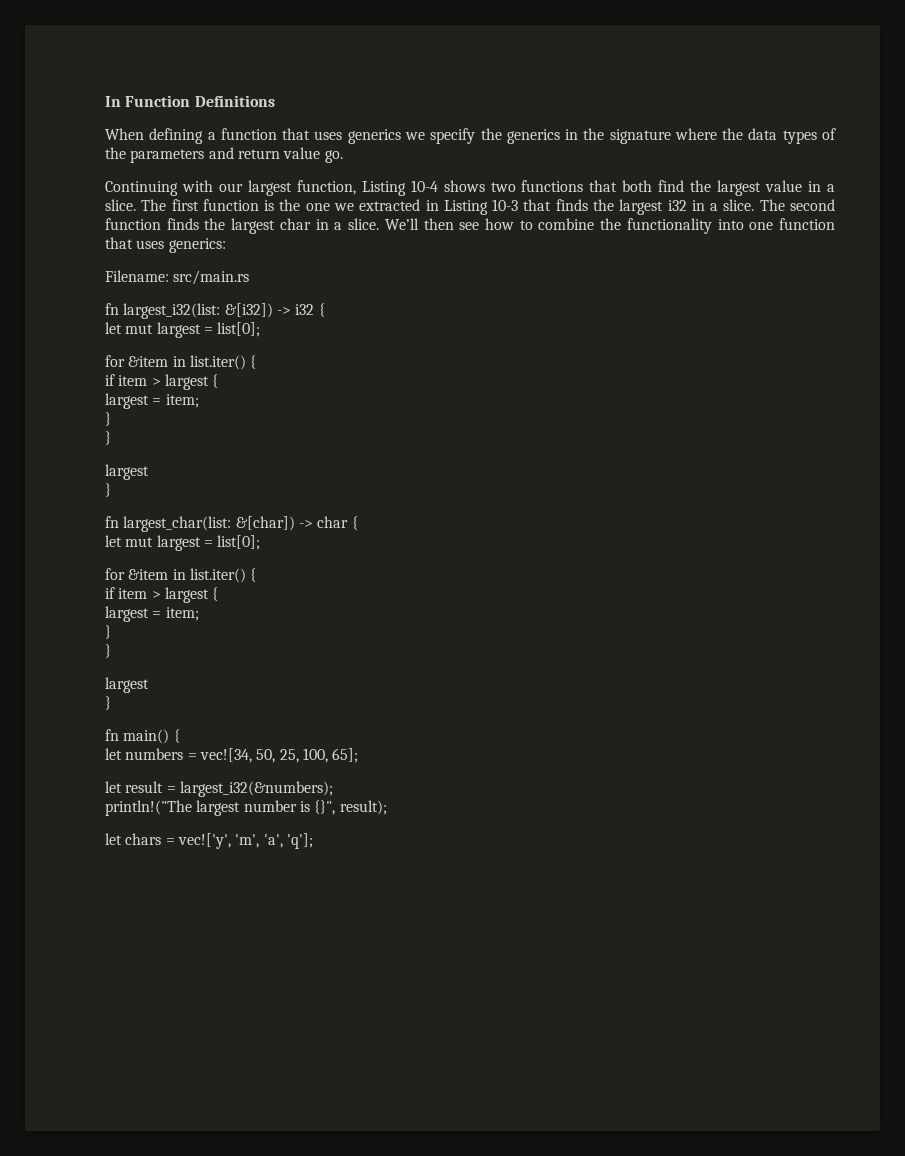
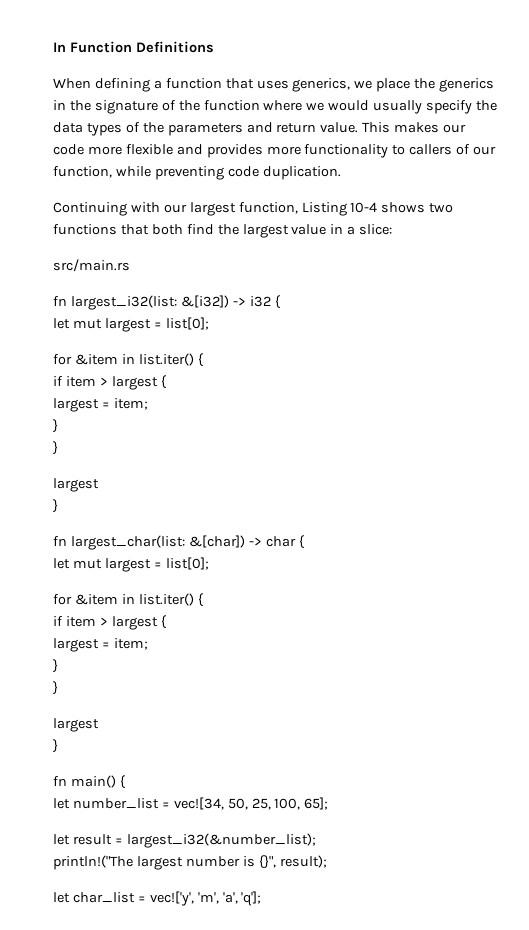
- When defining a function that uses generics we specify the generics in the signature where the data types of the parameters and return value go.
+ When defining a function that uses generics, we place the generics in the signature of the function where we would usually specify the data types of the parameters and return value. This makes our code more flexible and provides more functionality to callers of our function, while preventing code duplication.
- Continuing with our largest function, Listing 10-4 shows two functions that both find the largest value in a slice. The first function is the one we extracted in Listing 10-3 that finds the largest i32 in a slice. The second function finds the largest char in a slice. We’ll then see how to combine the functionality into one function that uses generics:
- Filename: src/main.rs
+ Continuing with our largest function, Listing 10-4 shows two functions that both find the largest value in a slice:
+ src/main.rs
- let numbers = vec![34, 50, 25, 100, 65];
+ let number_list = vec![34, 50, 25, 100, 65];
- let result = largest_i32(&numbers);
+ let result = largest_i32(&number_list);
- let chars = vec!['y', 'm', 'a', 'q'];
+ let char_list = vec!['y', 'm', 'a', 'q'];

